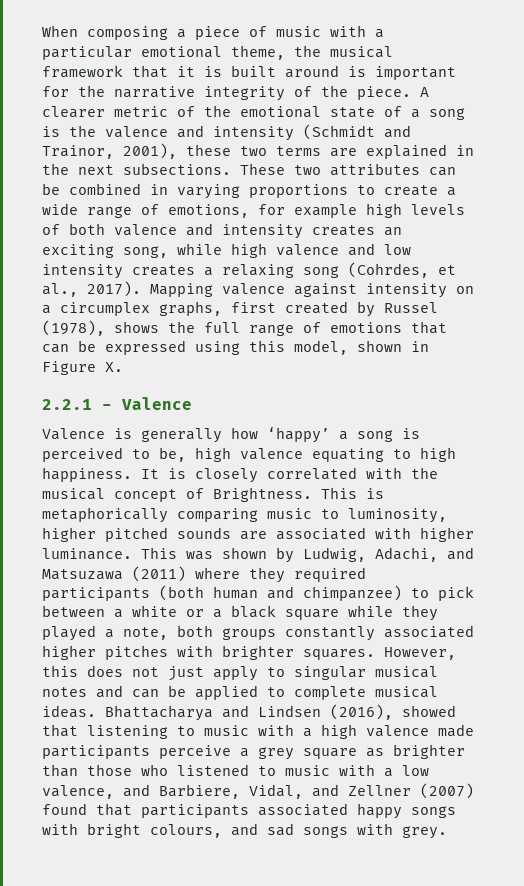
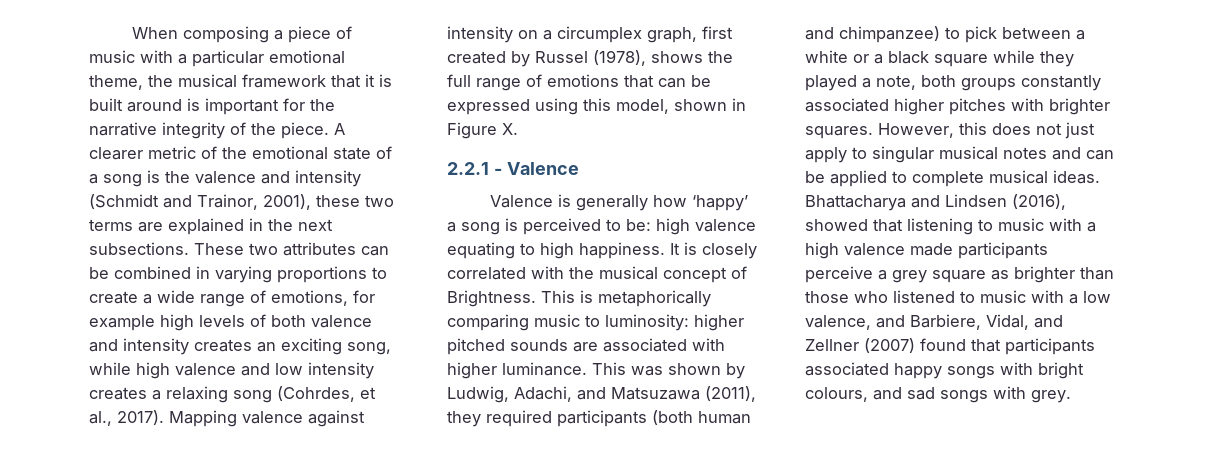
- Mapping valence against intensity on a circumplex graphs, first created by Russel (1978), shows the full range of emotions that can be expressed using this model, shown in Figure X.
+ Mapping valence against intensity on a circumplex graph, first created by Russel (1978), shows the full range of emotions that can be expressed using this model, shown in Figure X.
- Valence is generally how ‘happy’ a song is perceived to be, high valence equating to high happiness.
+ Valence is generally how ‘happy’ a song is perceived to be: high valence equating to high happiness.
- This is metaphorically comparing music to luminosity, higher pitched sounds are associated with higher luminance.
+ This is metaphorically comparing music to luminosity: higher pitched sounds are associated with higher luminance.
- This was shown by Ludwig, Adachi, and Matsuzawa (2011) where they required participants (both human and chimpanzee) to pick between a white or a black square while they played a note, both groups constantly associated higher pitches with brighter squares.
+ This was shown by Ludwig, Adachi, and Matsuzawa (2011), they required participants (both human and chimpanzee) to pick between a white or a black square while they played a note, both groups constantly associated higher pitches with brighter squares.

